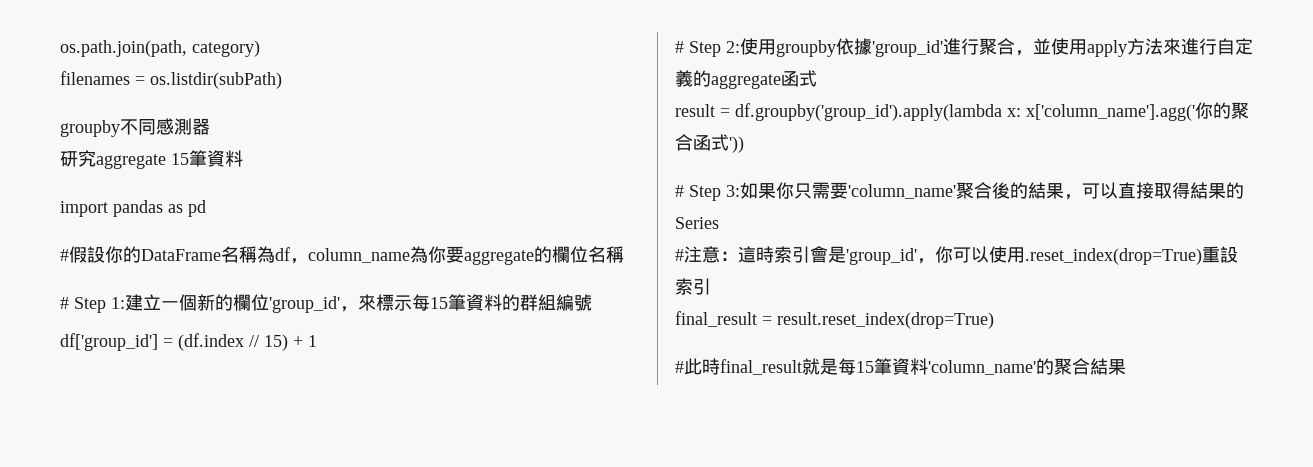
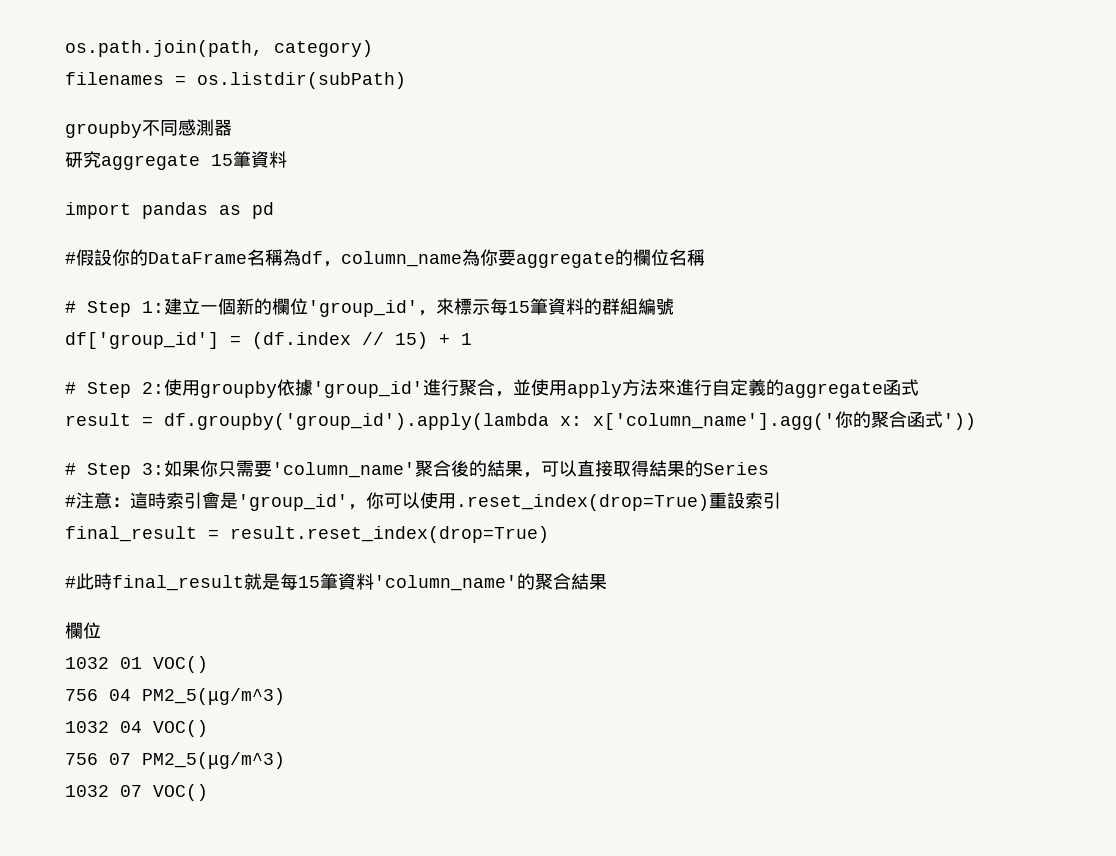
  #此時final_result就是每15筆資料'column_name'的聚合結果
+ 欄位
+ 1032 01 VOC()
+ 756 04 PM2_5(μg/m^3)
+ 1032 04 VOC()
+ 756 07 PM2_5(μg/m^3)
+ 1032 07 VOC()

